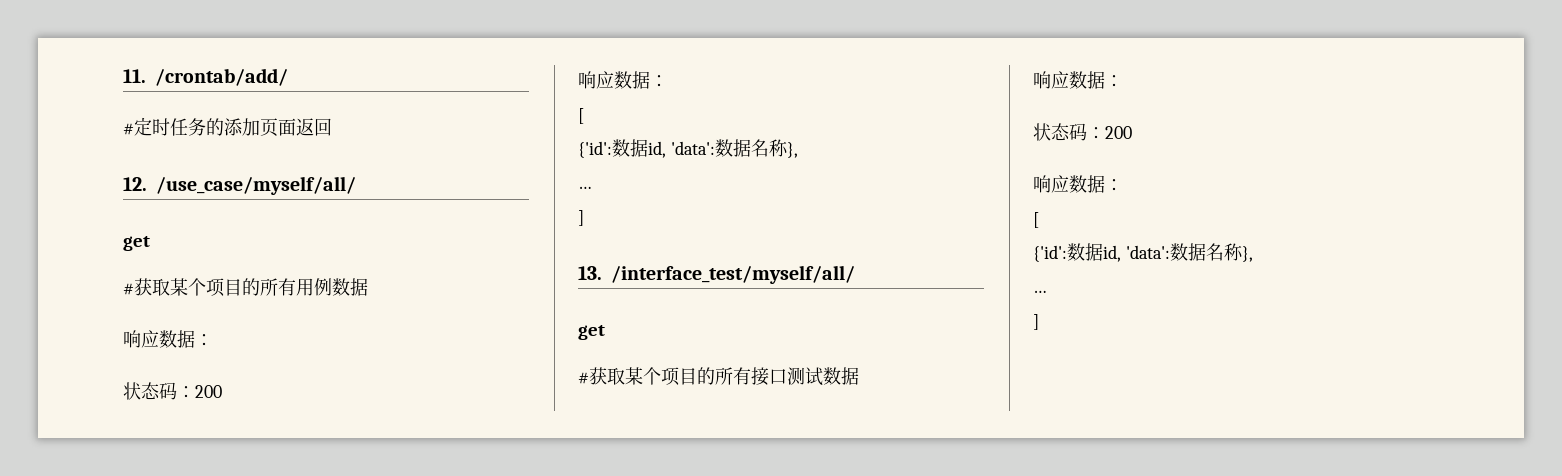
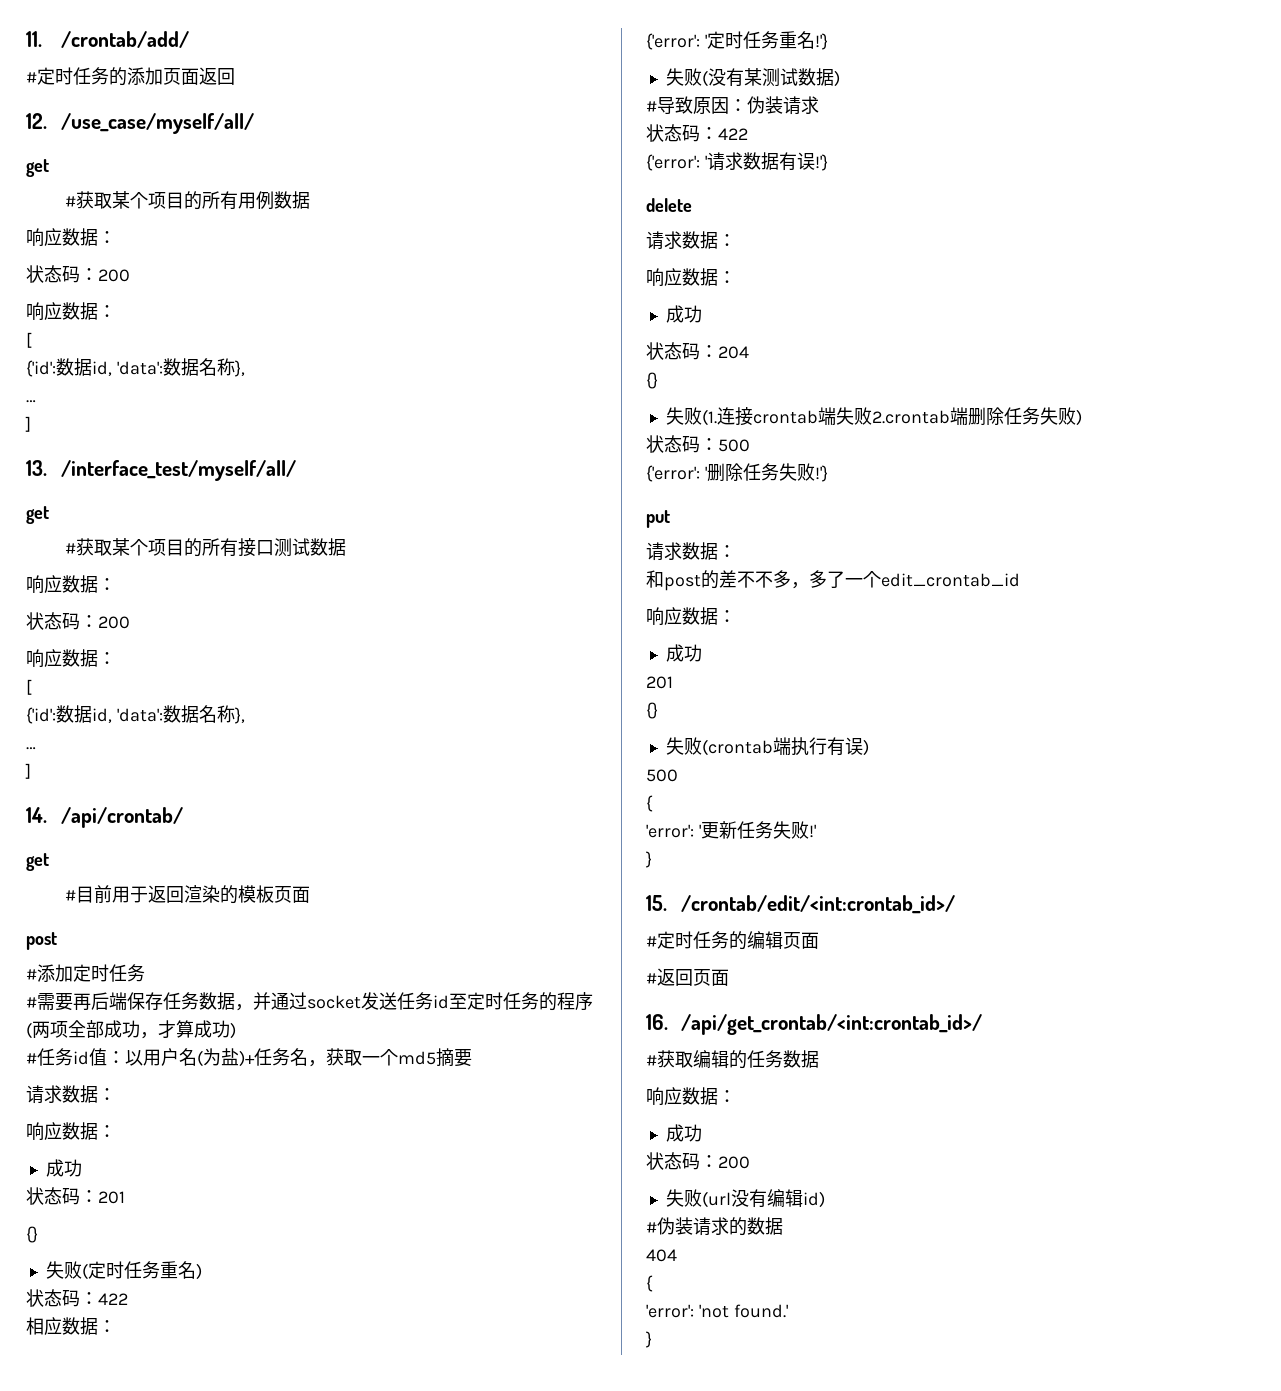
+ 14. /api/crontab/
+ get
+ #目前用于返回渲染的模板页面
+ post
+ #添加定时任务
+ #需要再后端保存任务数据，并通过socket发送任务id至定时任务的程序(两项全部成功，才算成功)
+ #任务id值：以用户名(为盐)+任务名，获取一个md5摘要
+ 请求数据：
+ 响应数据：
+ 成功
+ 状态码：201
+ {}
+ 失败(定时任务重名)
+ 状态码：422
+ 相应数据：
+ {'error': '定时任务重名!'}
+ 失败(没有某测试数据)
+ #导致原因：伪装请求
+ 状态码：422
+ {'error': '请求数据有误!'}
+ delete
+ 请求数据：
+ 响应数据：
+ 成功
+ 状态码：204
+ {}
+ 失败(1.连接crontab端失败2.crontab端删除任务失败)
+ 状态码：500
+ {'error': '删除任务失败!'}
+ put
+ 请求数据：
+ 和post的差不不多，多了一个edit_crontab_id
+ 响应数据：
+ 成功
+ 201
+ {}
+ 失败(crontab端执行有误)
+ 500
+ {
+ 'error': '更新任务失败!'
+ }
+ 15. /crontab/edit/<int:crontab_id>/
+ #定时任务的编辑页面
+ #返回页面
+ 16. /api/get_crontab/<int:crontab_id>/
+ #获取编辑的任务数据
+ 响应数据：
+ 成功
+ 状态码：200
+ 失败(url没有编辑id)
+ #伪装请求的数据
+ 404
+ {
+ 'error': 'not found.'
+ }

